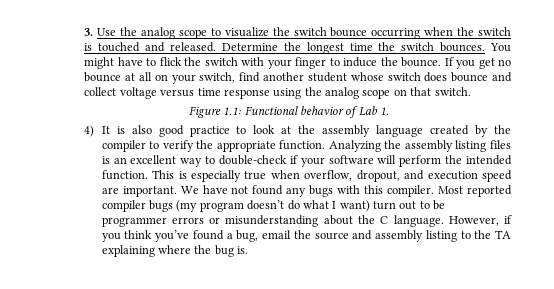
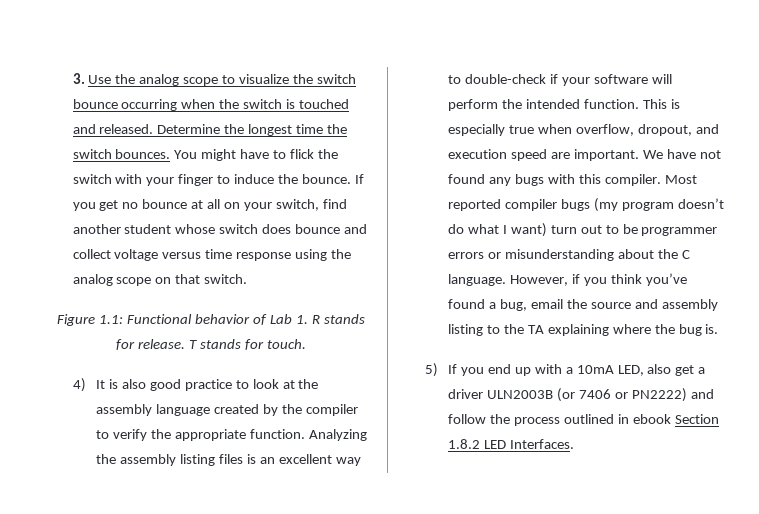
- Figure 1.1: Functional behavior of Lab 1.
+ Figure 1.1: Functional behavior of Lab 1. R stands for release. T stands for touch.
+ 5) If you end up with a 10mA LED, also get a driver ULN2003B (or 7406 or PN2222) and follow the process outlined in ebook Section 1.8.2 LED Interfaces.

